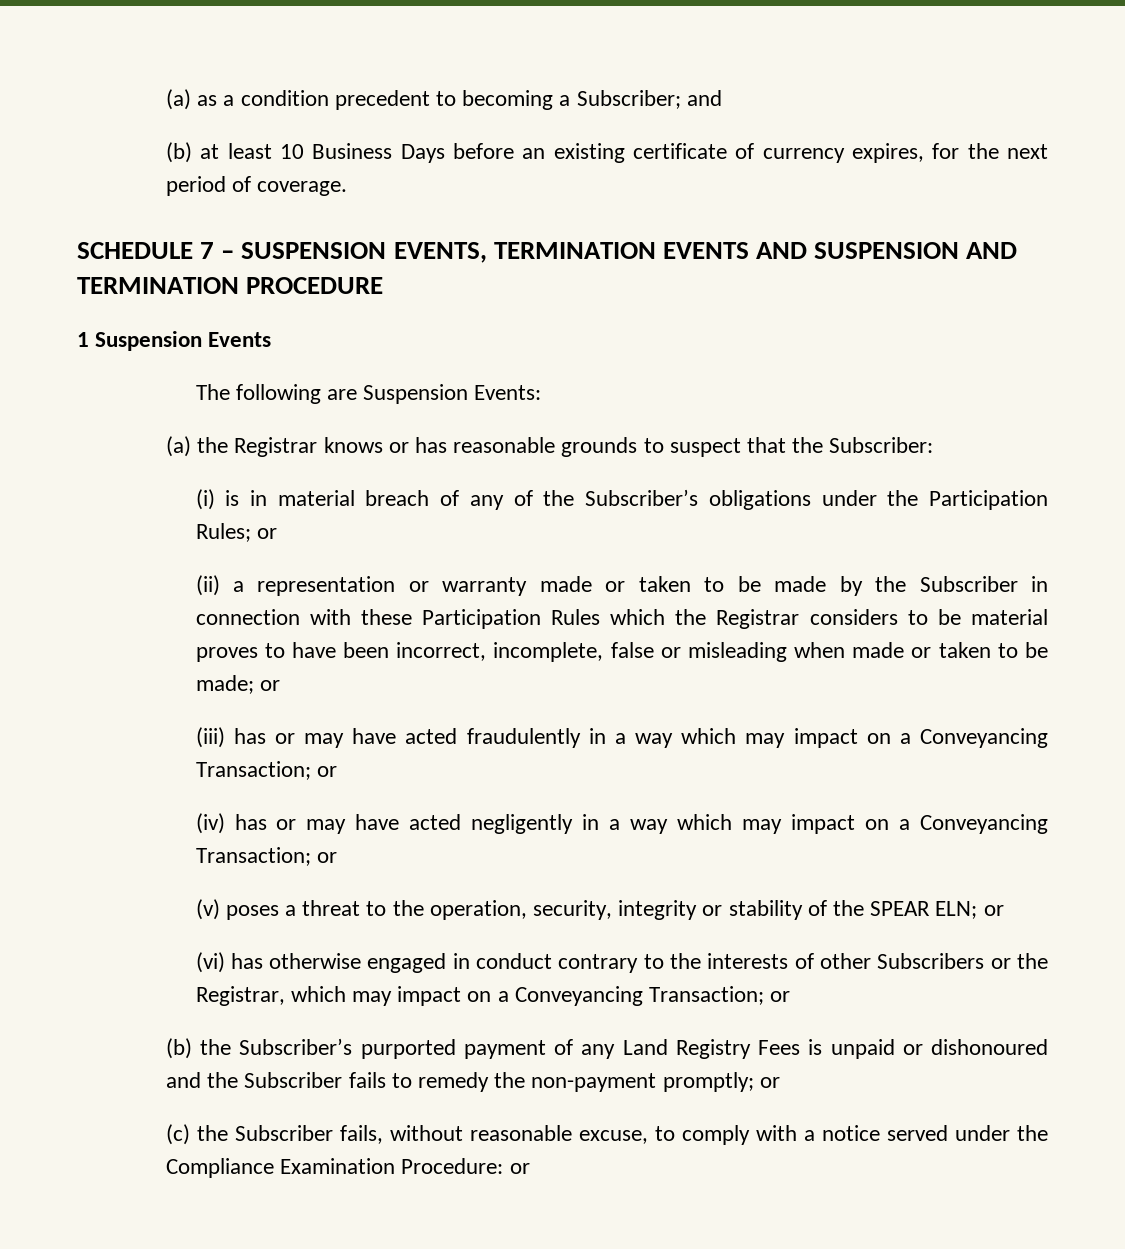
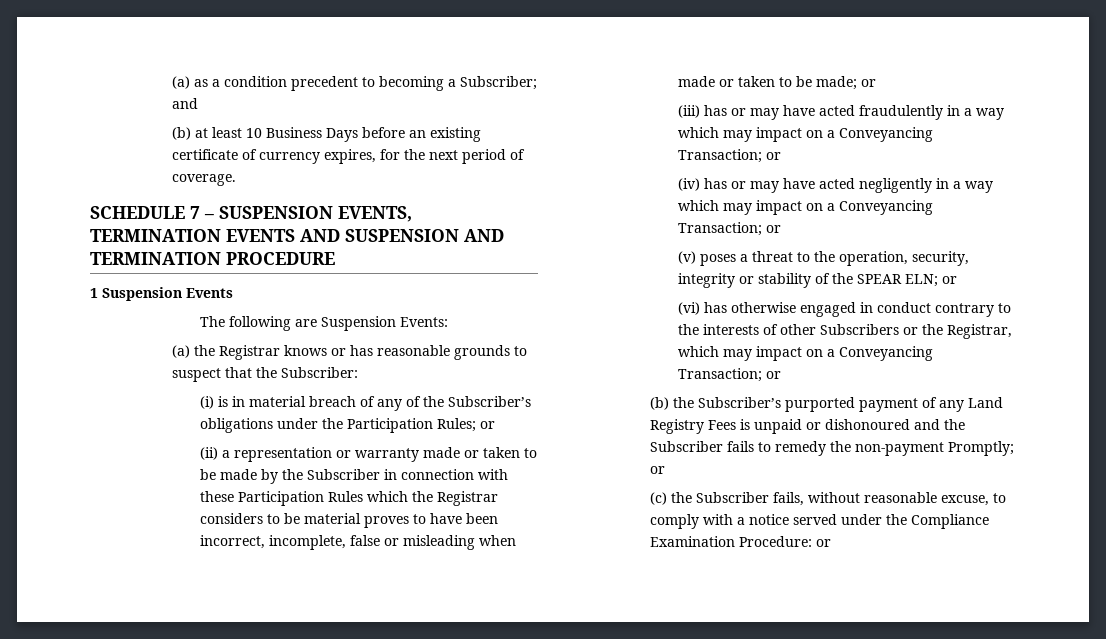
- (b) the Subscriber’s purported payment of any Land Registry Fees is unpaid or dishonoured and the Subscriber fails to remedy the non-payment promptly; or
+ (b) the Subscriber’s purported payment of any Land Registry Fees is unpaid or dishonoured and the Subscriber fails to remedy the non-payment Promptly; or

